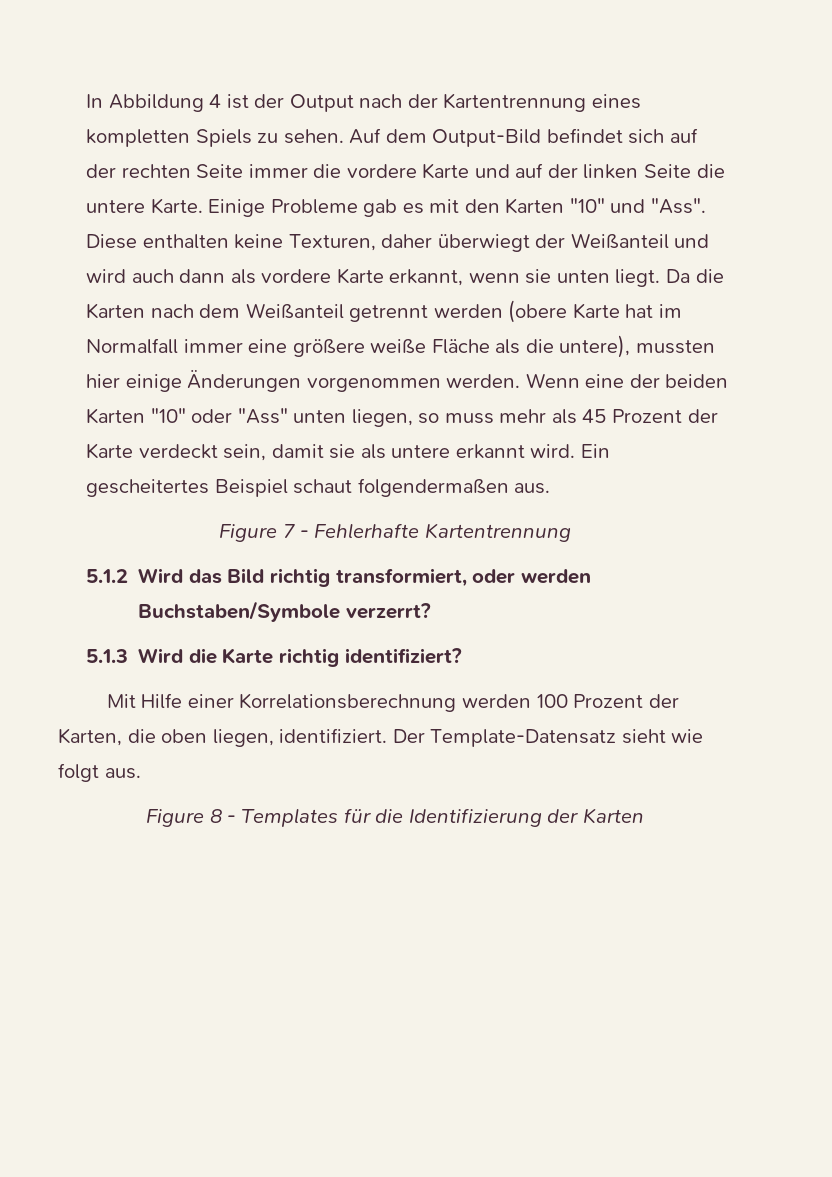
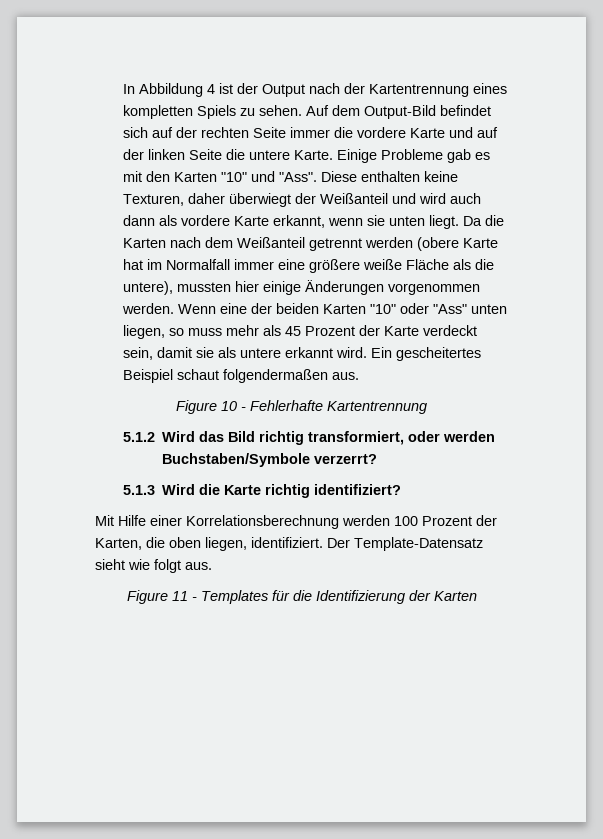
- Figure 7 - Fehlerhafte Kartentrennung
+ Figure 10 - Fehlerhafte Kartentrennung
- Figure 8 - Templates für die Identifizierung der Karten
+ Figure 11 - Templates für die Identifizierung der Karten

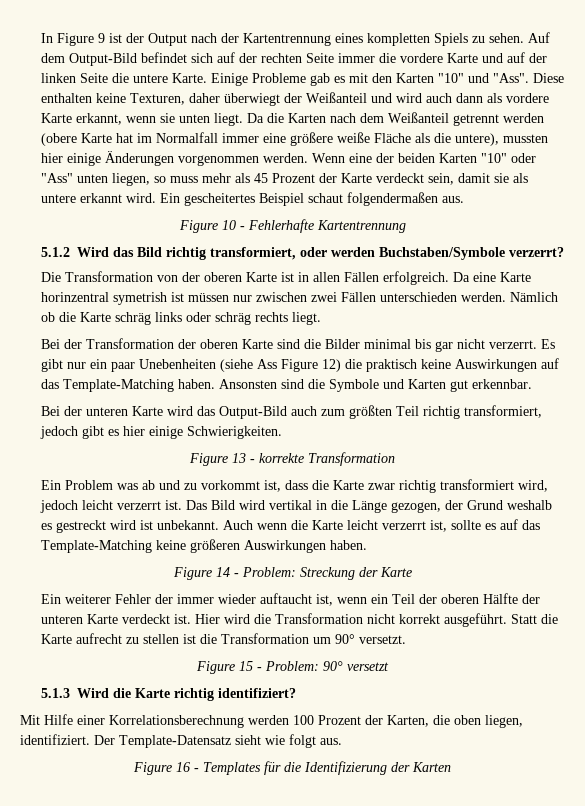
- In Abbildung 4 ist der Output nach der Kartentrennung eines kompletten Spiels zu sehen.
+ In Figure 9 ist der Output nach der Kartentrennung eines kompletten Spiels zu sehen.
+ Die Transformation von der oberen Karte ist in allen Fällen erfolgreich. Da eine Karte horinzentral symetrish ist müssen nur zwischen zwei Fällen unterschieden werden. Nämlich ob die Karte schräg links oder schräg rechts liegt.
+ Bei der Transformation der oberen Karte sind die Bilder minimal bis gar nicht verzerrt. Es gibt nur ein paar Unebenheiten (siehe Ass Figure 12) die praktisch keine Auswirkungen auf das Template-Matching haben. Ansonsten sind die Symbole und Karten gut erkennbar.
+ Bei der unteren Karte wird das Output-Bild auch zum größten Teil richtig transformiert, jedoch gibt es hier einige Schwierigkeiten.
+ Figure 13 - korrekte Transformation
+ Ein Problem was ab und zu vorkommt ist, dass die Karte zwar richtig transformiert wird, jedoch leicht verzerrt ist. Das Bild wird vertikal in die Länge gezogen, der Grund weshalb es gestreckt wird ist unbekannt. Auch wenn die Karte leicht verzerrt ist, sollte es auf das Template-Matching keine größeren Auswirkungen haben.
+ Figure 14 - Problem: Streckung der Karte
+ Ein weiterer Fehler der immer wieder auftaucht ist, wenn ein Teil der oberen Hälfte der unteren Karte verdeckt ist. Hier wird die Transformation nicht korrekt ausgeführt. Statt die Karte aufrecht zu stellen ist die Transformation um 90° versetzt.
+ Figure 15 - Problem: 90° versetzt
- Figure 11 - Templates für die Identifizierung der Karten
+ Figure 16 - Templates für die Identifizierung der Karten

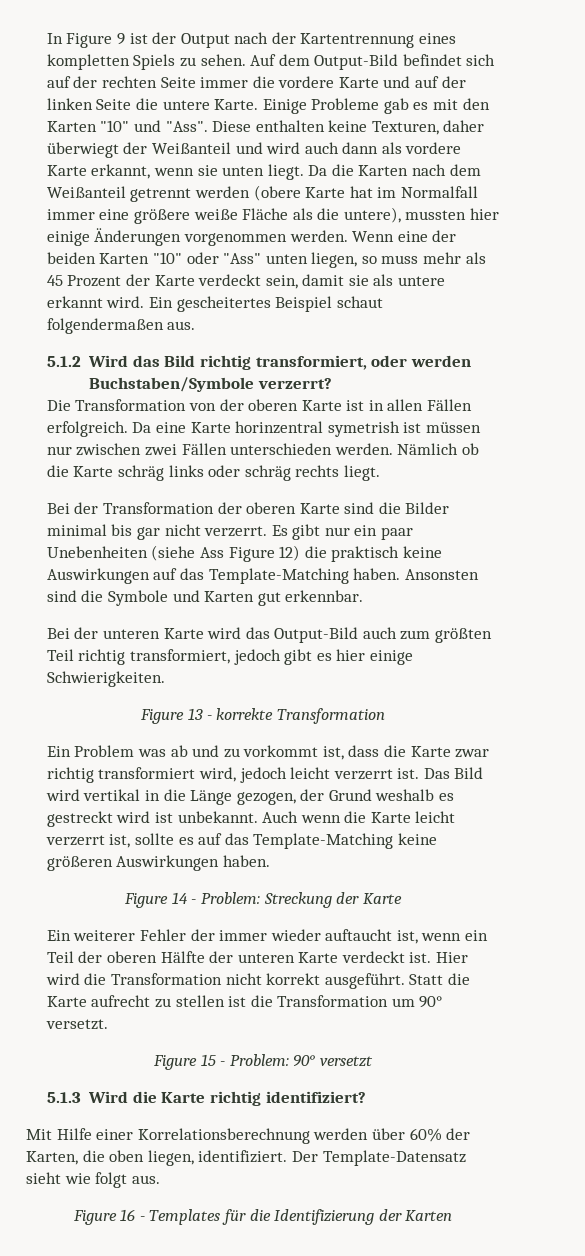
- Figure 10 - Fehlerhafte Kartentrennung
- Mit Hilfe einer Korrelationsberechnung werden 100 Prozent der Karten, die oben liegen, identifiziert.
+ Mit Hilfe einer Korrelationsberechnung werden über 60% der Karten, die oben liegen, identifiziert.

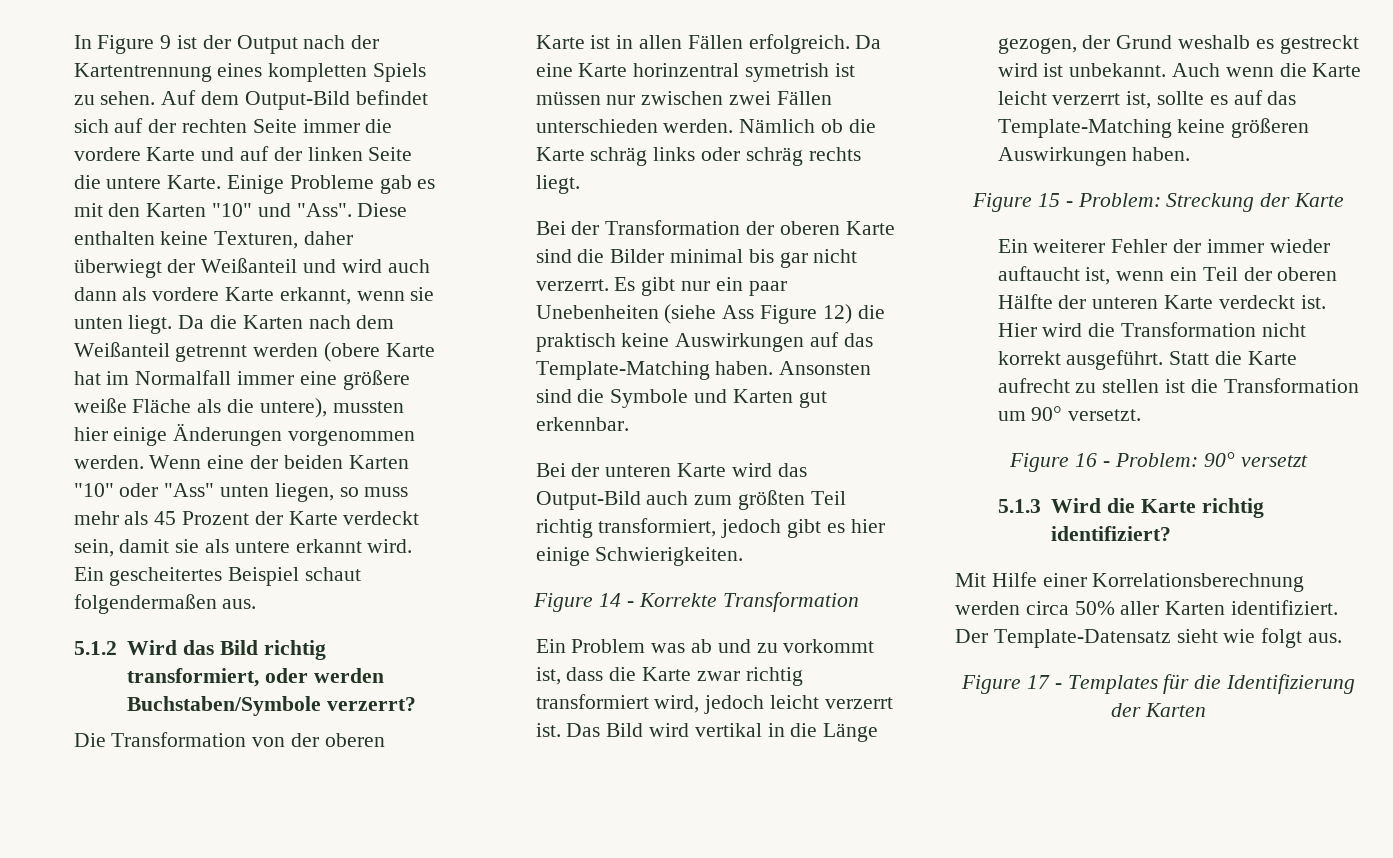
- Figure 13 - korrekte Transformation
+ Figure 14 - Korrekte Transformation
- Figure 14 - Problem: Streckung der Karte
+ Figure 15 - Problem: Streckung der Karte
- Figure 15 - Problem: 90° versetzt
+ Figure 16 - Problem: 90° versetzt
- Mit Hilfe einer Korrelationsberechnung werden über 60% der Karten, die oben liegen, identifiziert.
+ Mit Hilfe einer Korrelationsberechnung werden circa 50% aller Karten identifiziert.
- Figure 16 - Templates für die Identifizierung der Karten
+ Figure 17 - Templates für die Identifizierung der Karten

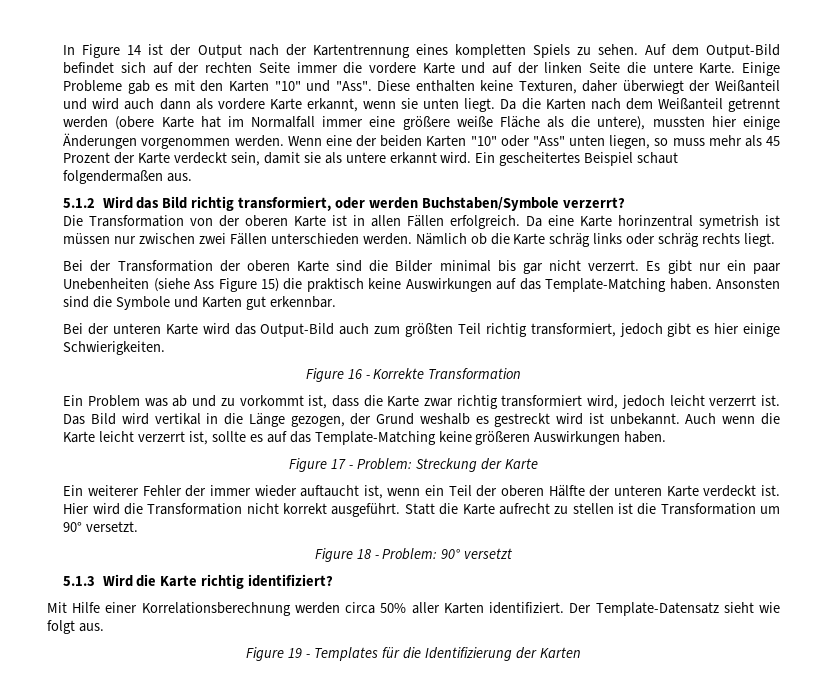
- In Figure 9 ist der Output nach der Kartentrennung eines kompletten Spiels zu sehen.
+ In Figure 14 ist der Output nach der Kartentrennung eines kompletten Spiels zu sehen.
- Es gibt nur ein paar Unebenheiten (siehe Ass Figure 12) die praktisch keine Auswirkungen auf das Template-Matching haben.
+ Es gibt nur ein paar Unebenheiten (siehe Ass Figure 15) die praktisch keine Auswirkungen auf das Template-Matching haben.
- Figure 14 - Korrekte Transformation
+ Figure 16 - Korrekte Transformation
- Figure 15 - Problem: Streckung der Karte
+ Figure 17 - Problem: Streckung der Karte
- Figure 16 - Problem: 90° versetzt
+ Figure 18 - Problem: 90° versetzt
- Figure 17 - Templates für die Identifizierung der Karten
+ Figure 19 - Templates für die Identifizierung der Karten

